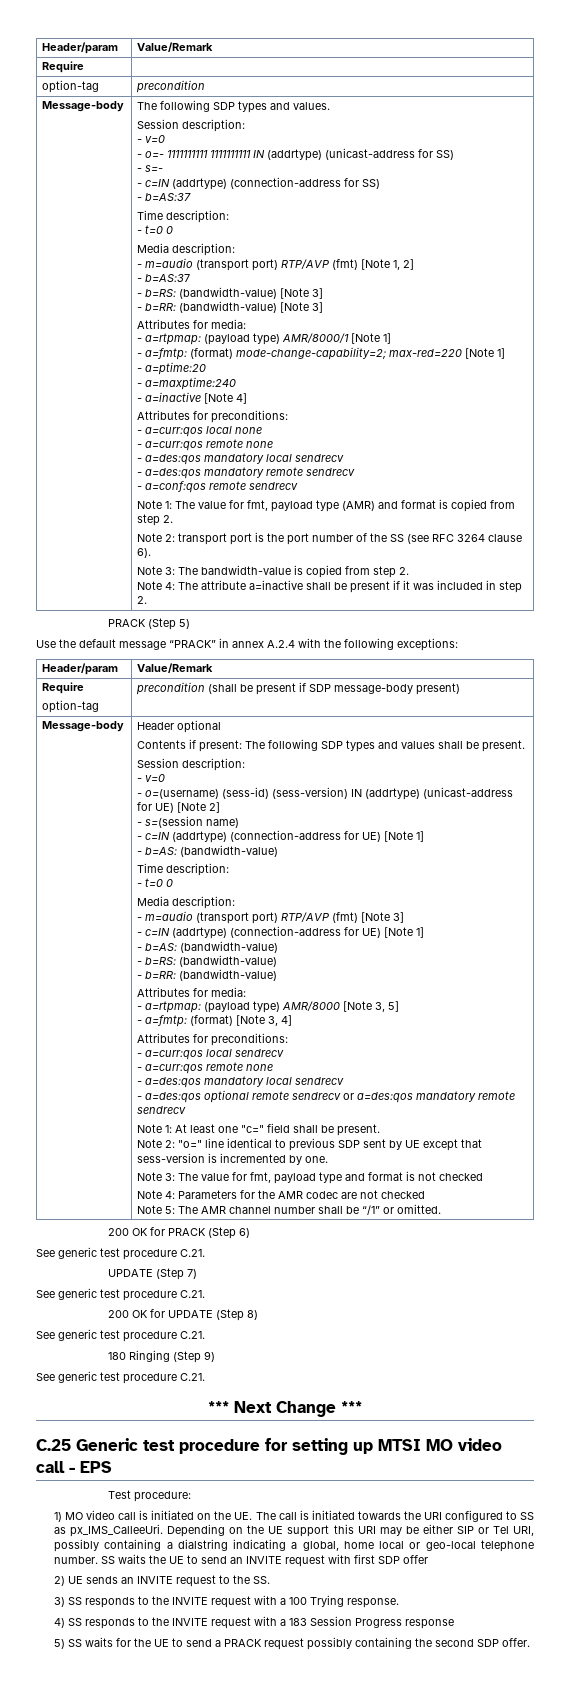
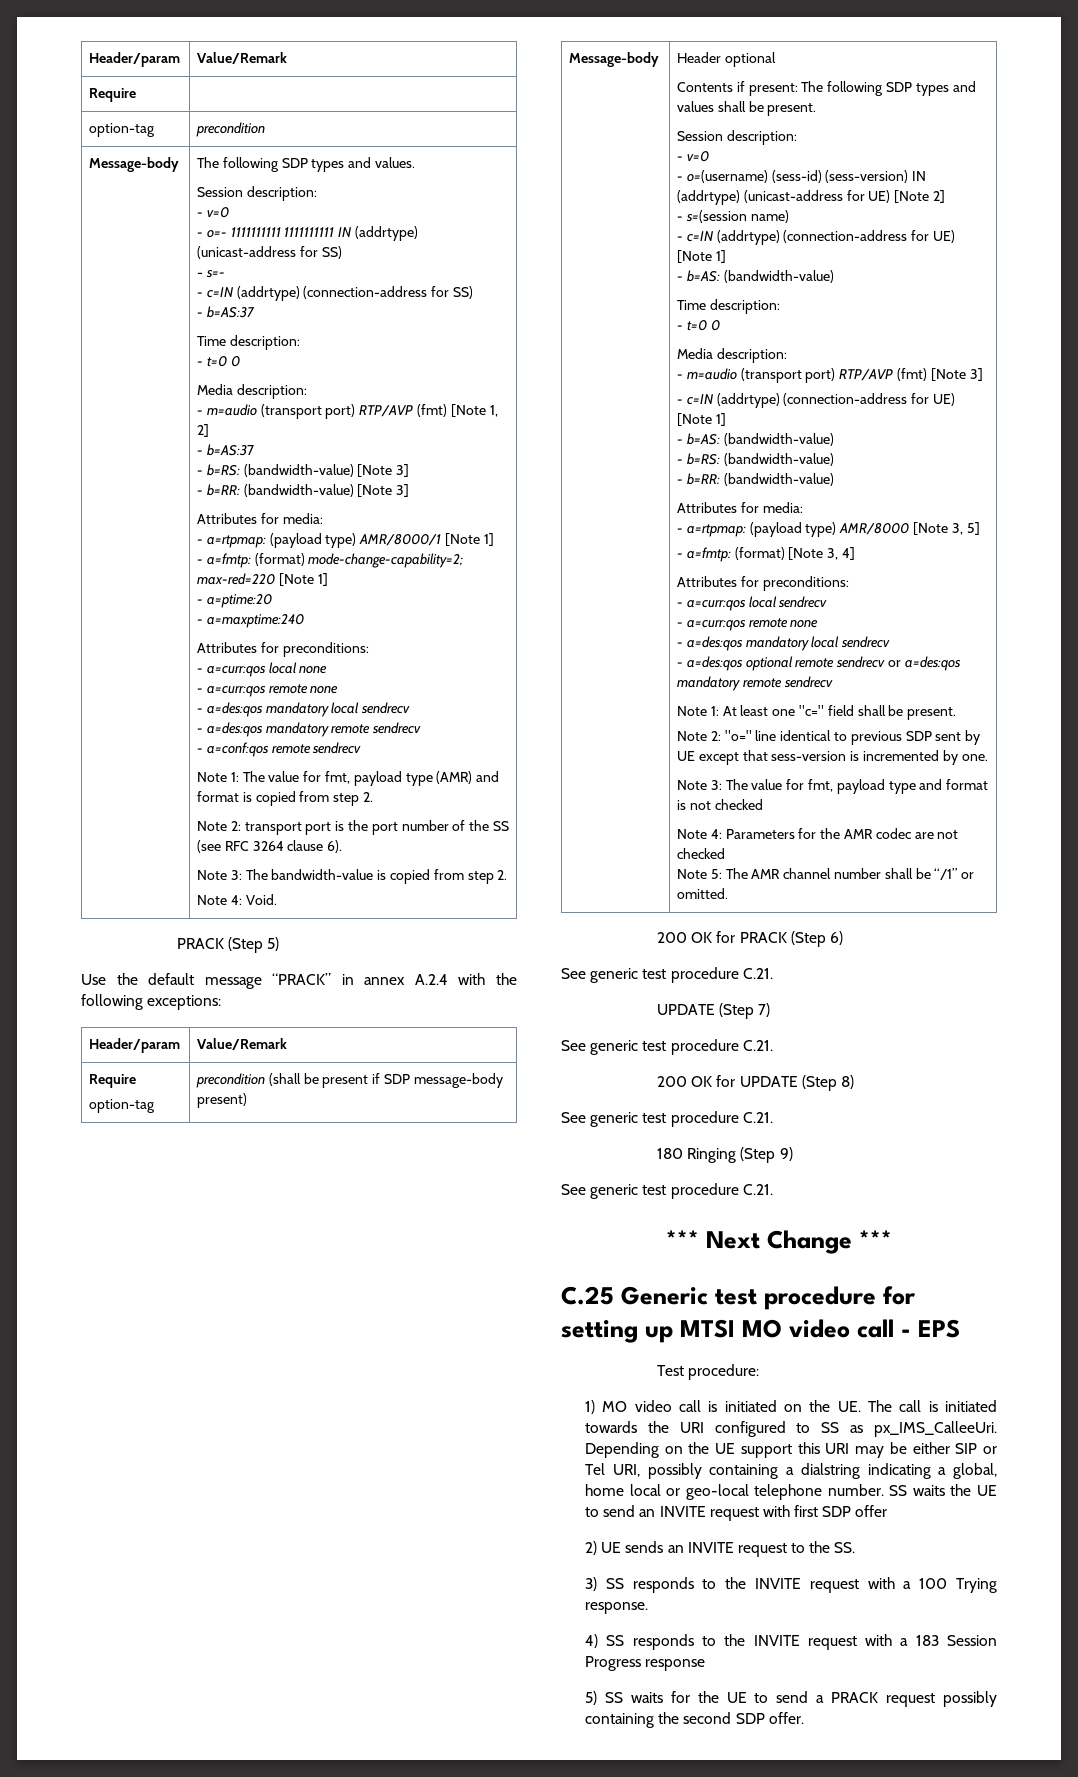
- - a=inactive [Note 4]
- Note 4: The attribute a=inactive shall be present if it was included in step 2.
+ Note 4: Void.

